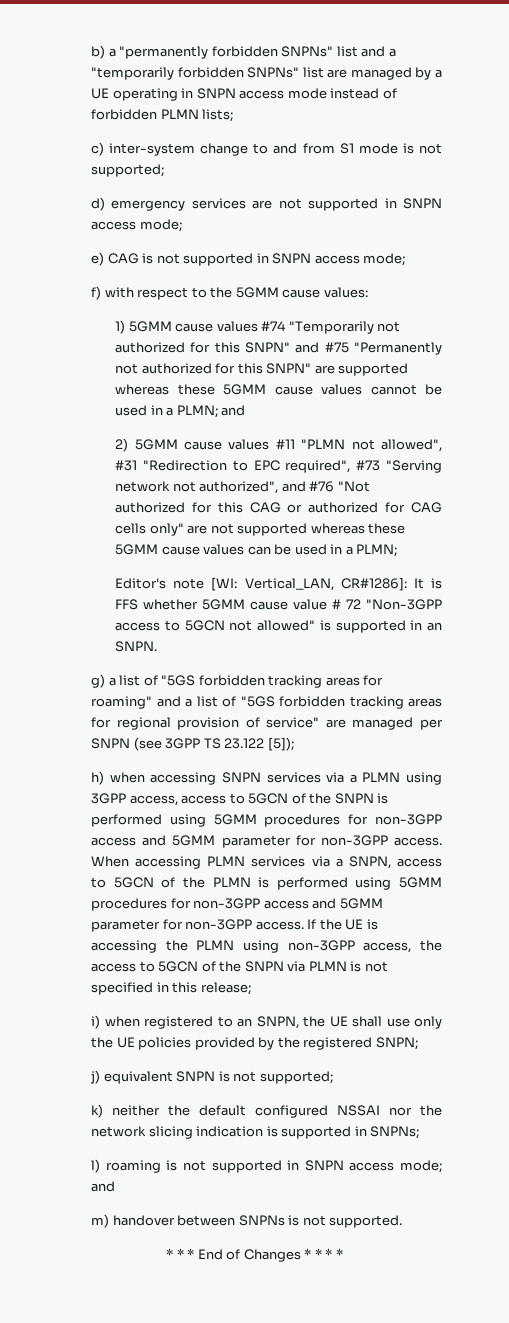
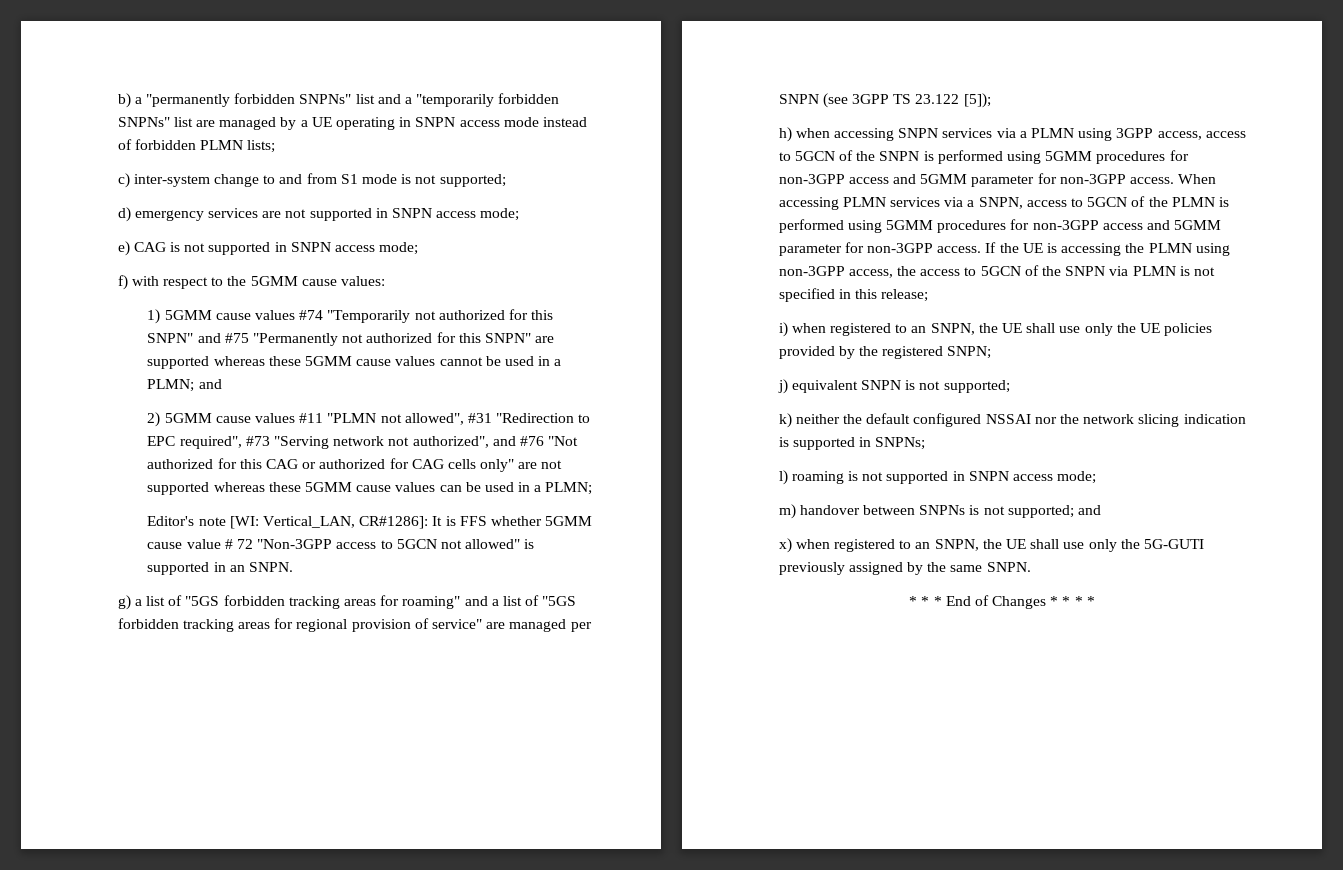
- l) roaming is not supported in SNPN access mode; and
+ l) roaming is not supported in SNPN access mode;
- m) handover between SNPNs is not supported.
+ m) handover between SNPNs is not supported; and
+ x) when registered to an SNPN, the UE shall use only the 5G-GUTI previously assigned by the same SNPN.

